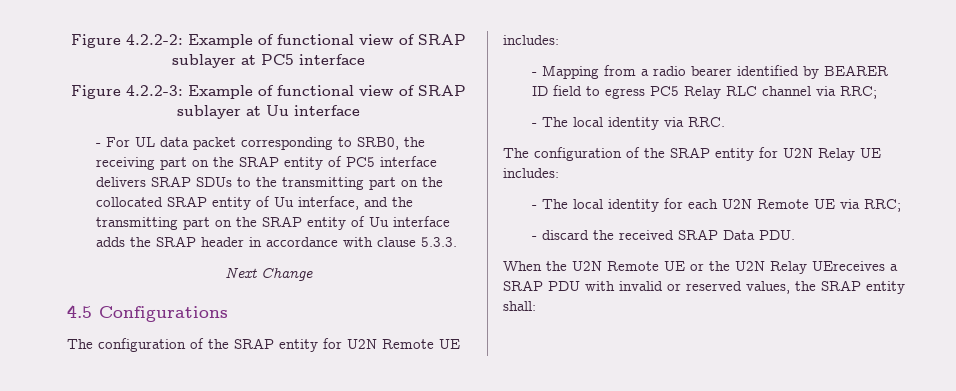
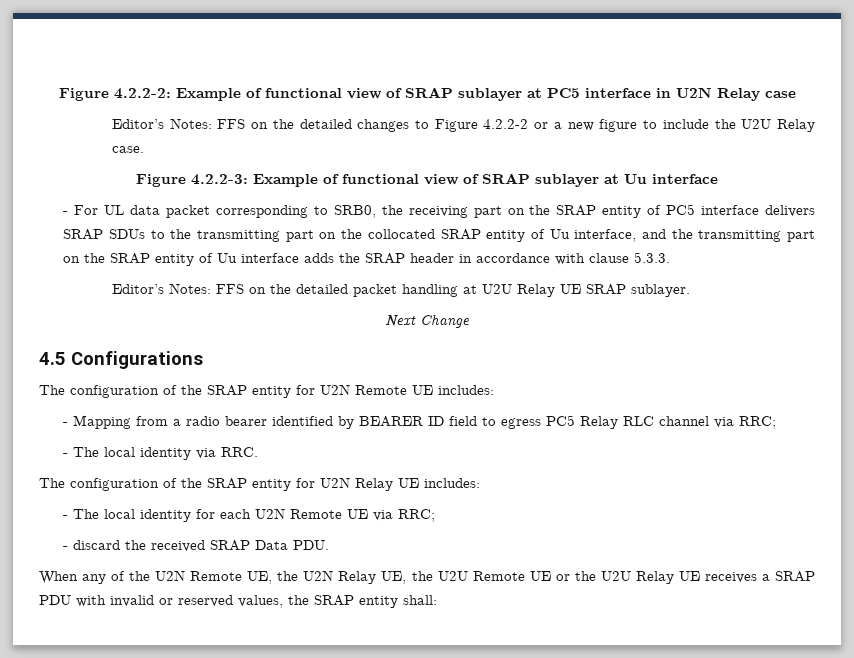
- Figure 4.2.2-2: Example of functional view of SRAP sublayer at PC5 interface
+ Figure 4.2.2-2: Example of functional view of SRAP sublayer at PC5 interface in U2N Relay case
+ Editor’s Notes: FFS on the detailed changes to Figure 4.2.2-2 or a new figure to include the U2U Relay case.
+ Editor’s Notes: FFS on the detailed packet handling at U2U Relay UE SRAP sublayer.
- When the U2N Remote UE or the U2N Relay UEreceives a SRAP PDU with invalid or reserved values, the SRAP entity shall:
+ When any of the U2N Remote UE, the U2N Relay UE, the U2U Remote UE or the U2U Relay UE receives a SRAP PDU with invalid or reserved values, the SRAP entity shall:

